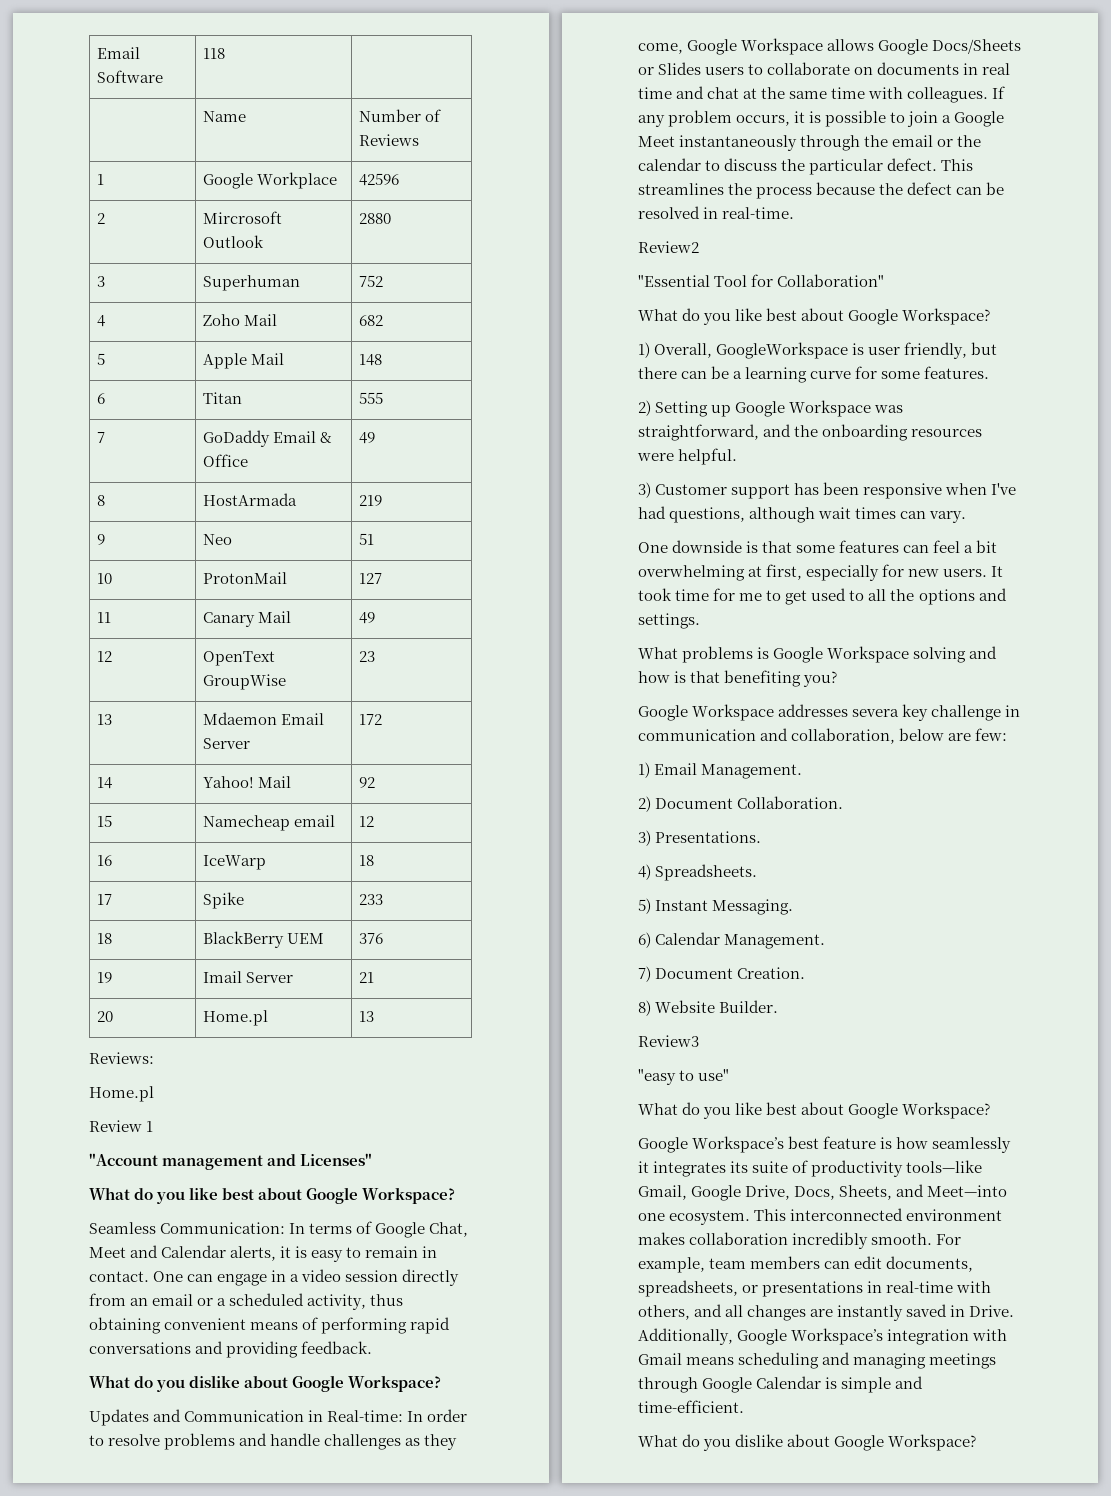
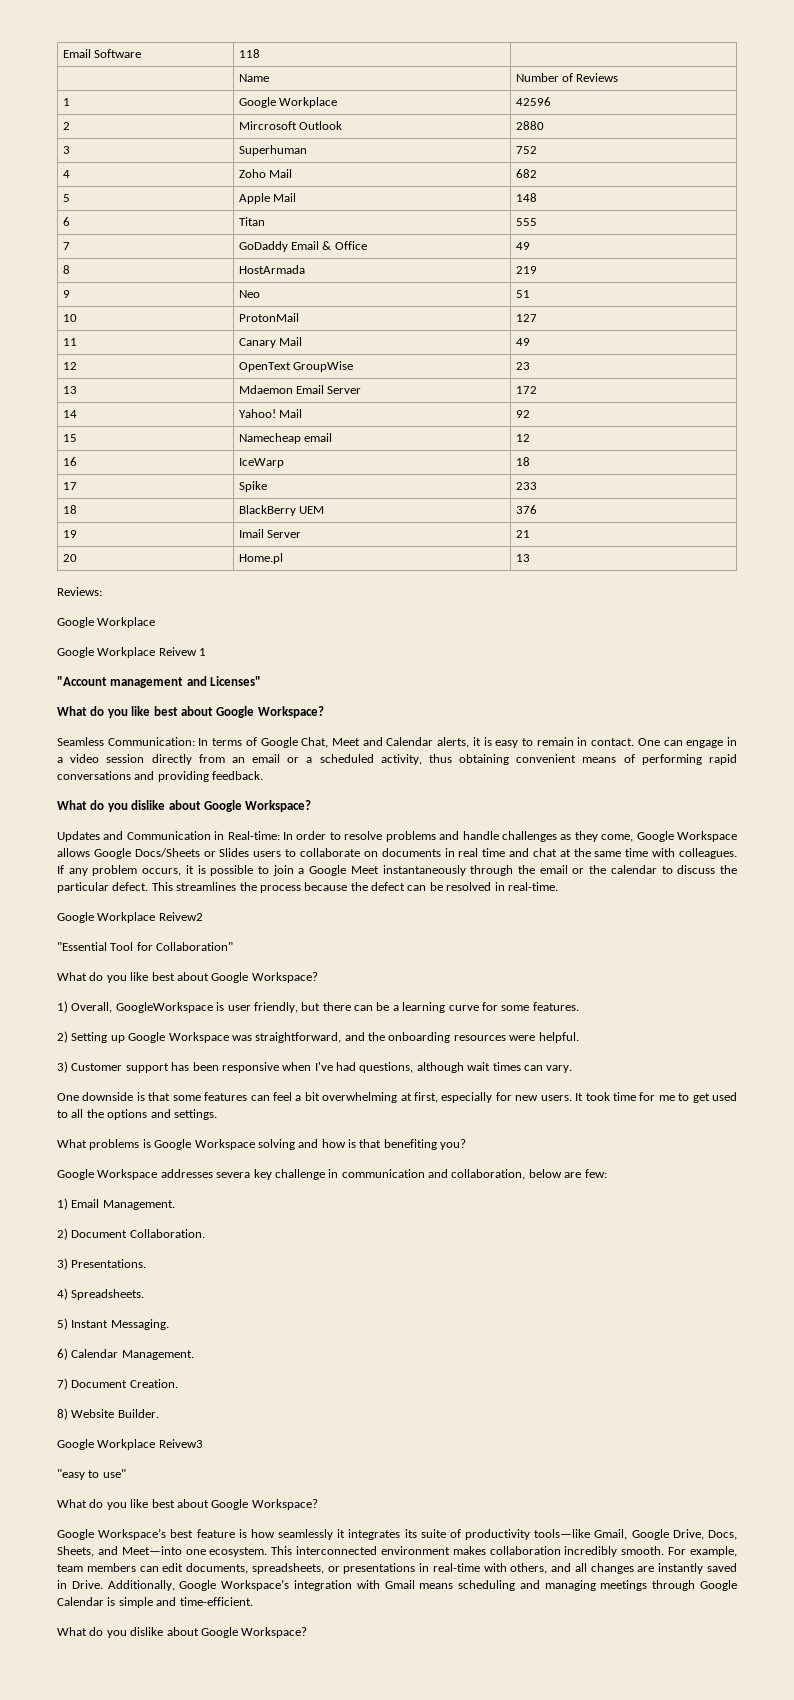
  Reviews:
- Home.pl
- Review 1
+ Google Workplace
+ Google Workplace Reivew 1
- Review2
+ Google Workplace Reivew2
- Review3
+ Google Workplace Reivew3

